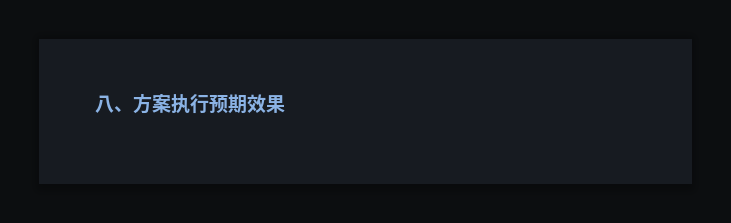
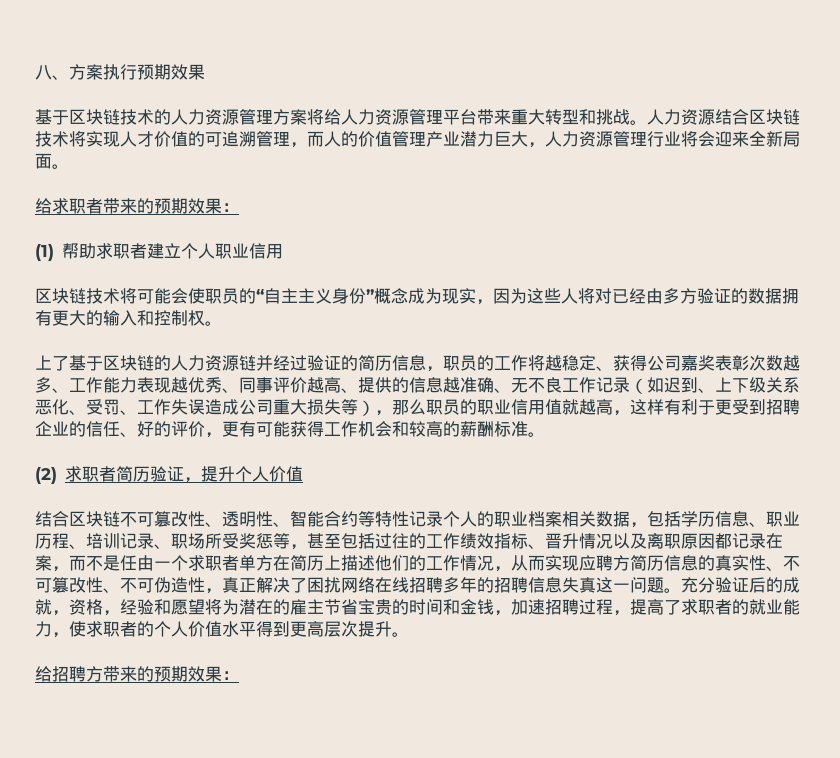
+ 基于区块链技术的人力资源管理方案将给人力资源管理平台带来重大转型和挑战。人力资源结合区块链技术将实现人才价值的可追溯管理，而人的价值管理产业潜力巨大，人力资源管理行业将会迎来全新局面。
+ 给求职者带来的预期效果：
+ (1)帮助求职者建立个人职业信用
+ 区块链技术将可能会使职员的“自主主义身份”概念成为现实，因为这些人将对已经由多方验证的数据拥有更大的输入和控制权。
+ 上了基于区块链的人力资源链并经过验证的简历信息，职员的工作将越稳定、获得公司嘉奖表彰次数越多、工作能力表现越优秀、同事评价越高、提供的信息越准确、无不良工作记录（如迟到、上下级关系恶化、受罚、工作失误造成公司重大损失等），那么职员的职业信用值就越高，这样有利于更受到招聘企业的信任、好的评价，更有可能获得工作机会和较高的薪酬标准。
+ (2)求职者简历验证，提升个人价值
+ 结合区块链不可篡改性、透明性、智能合约等特性记录个人的职业档案相关数据，包括学历信息、职业历程、培训记录、职场所受奖惩等，甚至包括过往的工作绩效指标、晋升情况以及离职原因都记录在案，而不是任由一个求职者单方在简历上描述他们的工作情况，从而实现应聘方简历信息的真实性、不可篡改性、不可伪造性，真正解决了困扰网络在线招聘多年的招聘信息失真这一问题。充分验证后的成就，资格，经验和愿望将为潜在的雇主节省宝贵的时间和金钱，加速招聘过程，提高了求职者的就业能力，使求职者的个人价值水平得到更高层次提升。
+ 给招聘方带来的预期效果：

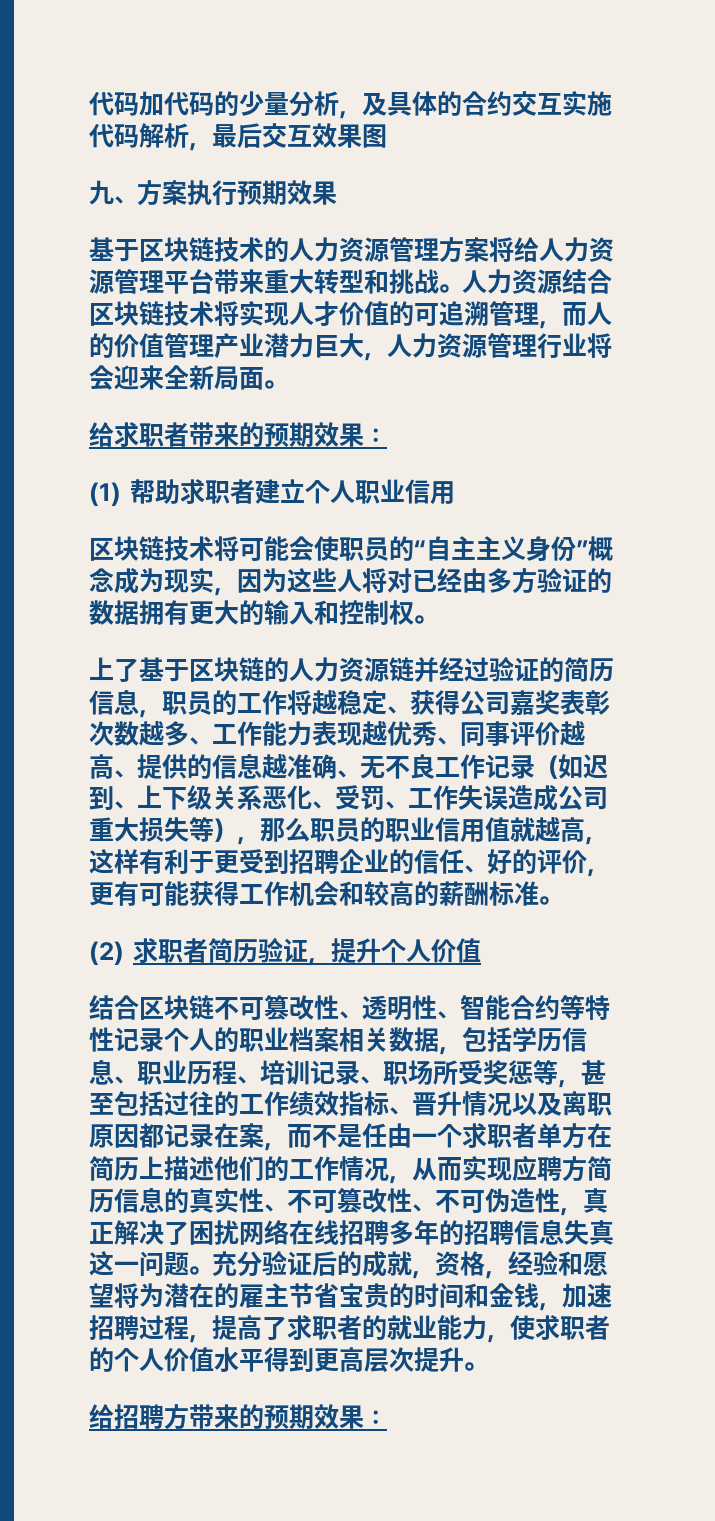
- 八、方案执行预期效果
+ 代码加代码的少量分析，及具体的合约交互实施代码解析，最后交互效果图
+ 九、方案执行预期效果

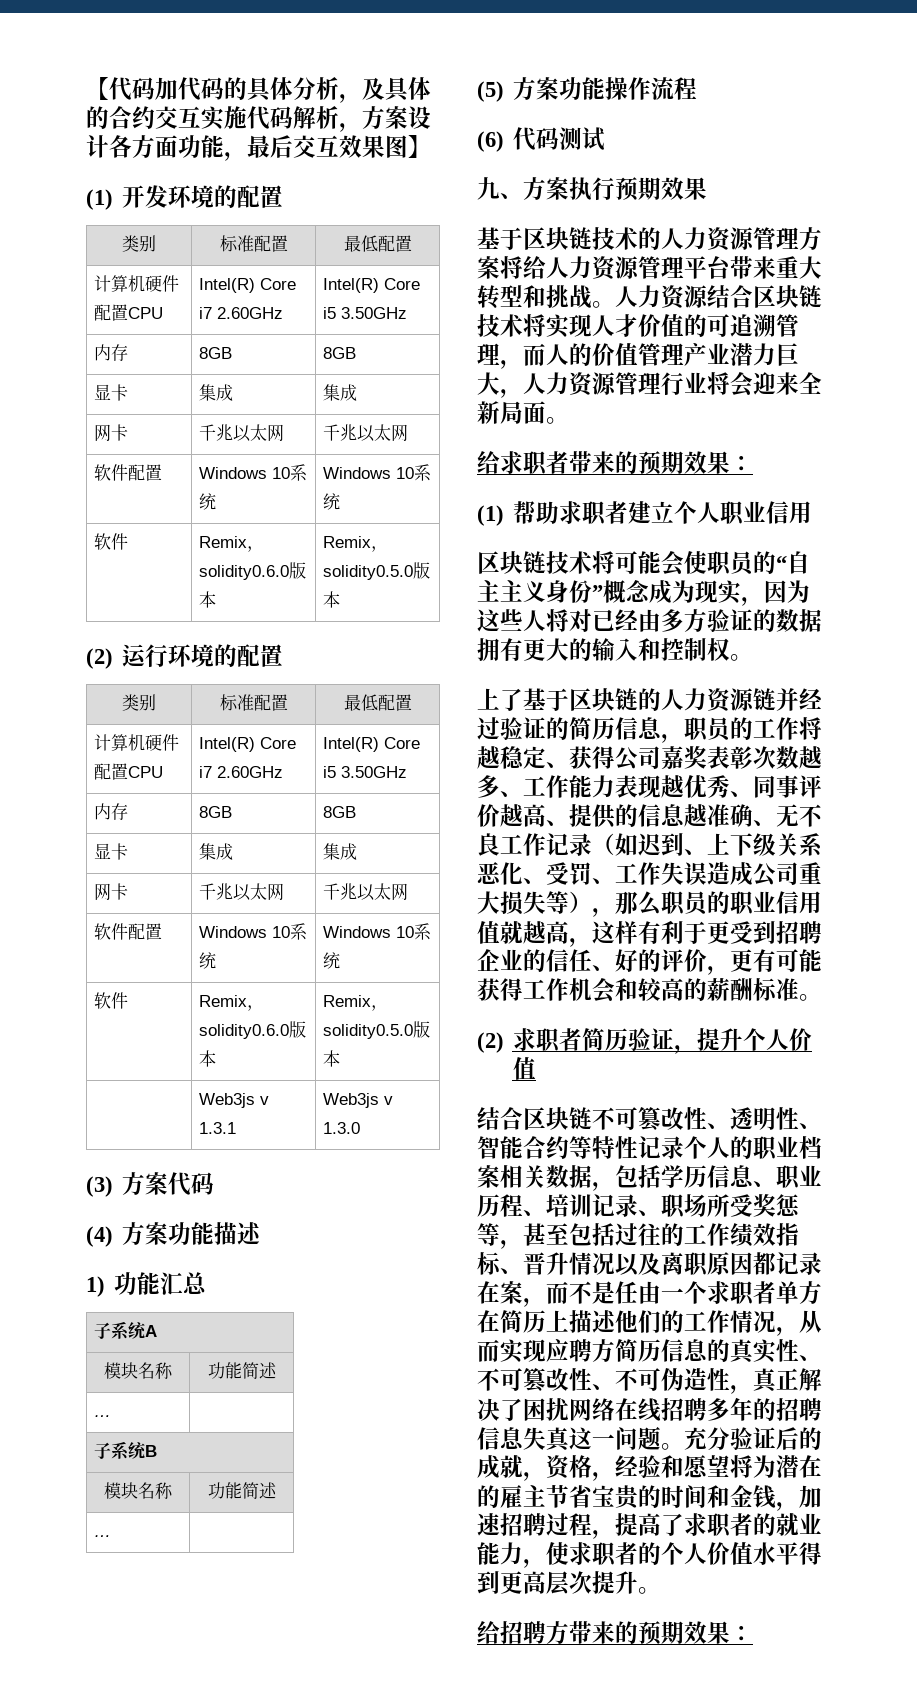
- 代码加代码的少量分析，及具体的合约交互实施代码解析，最后交互效果图
+ 【代码加代码的具体分析，及具体的合约交互实施代码解析，方案设计各方面功能，最后交互效果图】
+ (1)开发环境的配置
+ 类别 | 标准配置 | 最低配置
+ 计算机硬件配置CPU | Intel(R) Core i7 2.60GHz | Intel(R) Core i5 3.50GHz
+ 内存 | 8GB | 8GB
+ 显卡 | 集成 | 集成
+ 网卡 | 千兆以太网 | 千兆以太网
+ 软件配置 | Windows 10系统 | Windows 10系统
+ 软件 | Remix，solidity0.6.0版本 | Remix，solidity0.5.0版本
+ (2)运行环境的配置
+ 类别 | 标准配置 | 最低配置
+ 计算机硬件配置CPU | Intel(R) Core i7 2.60GHz | Intel(R) Core i5 3.50GHz
+ 内存 | 8GB | 8GB
+ 显卡 | 集成 | 集成
+ 网卡 | 千兆以太网 | 千兆以太网
+ 软件配置 | Windows 10系统 | Windows 10系统
+ 软件 | Remix，solidity0.6.0版本 | Remix，solidity0.5.0版本
+ | Web3js v 1.3.1 | Web3js v 1.3.0
+ (3)方案代码
+ (4)方案功能描述
+ 1)功能汇总
+ 子系统A
+ 模块名称 | 功能简述
+ … |
+ 子系统B
+ 模块名称 | 功能简述
+ … |
+ (5)方案功能操作流程
+ (6)代码测试

